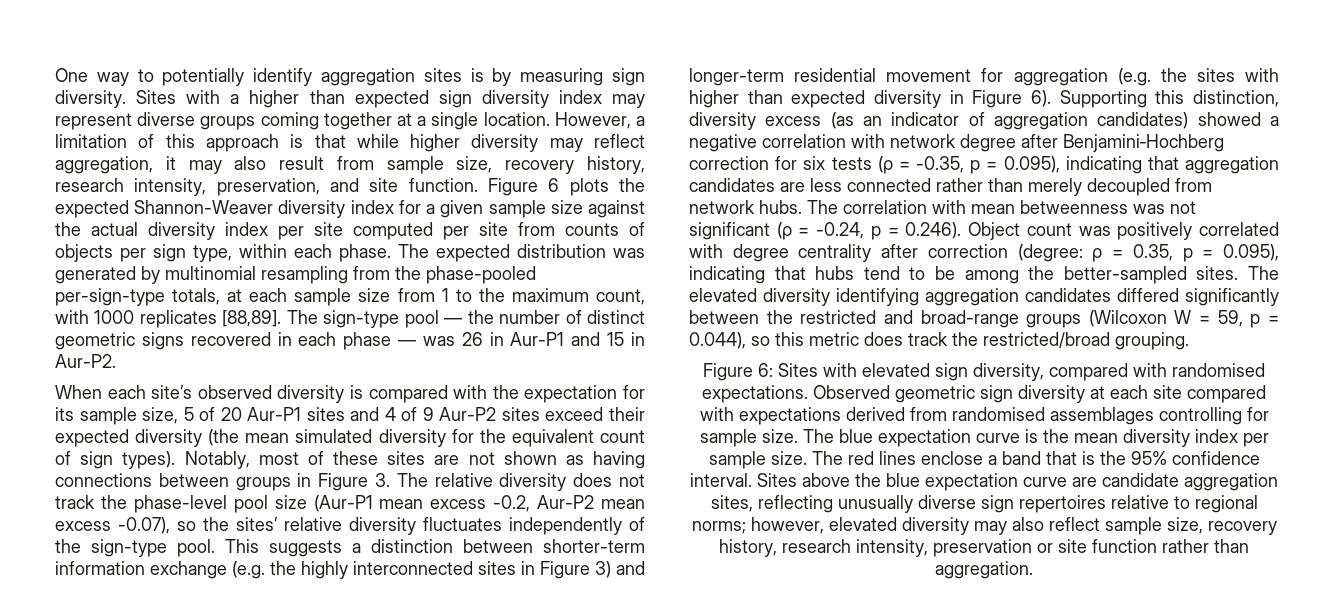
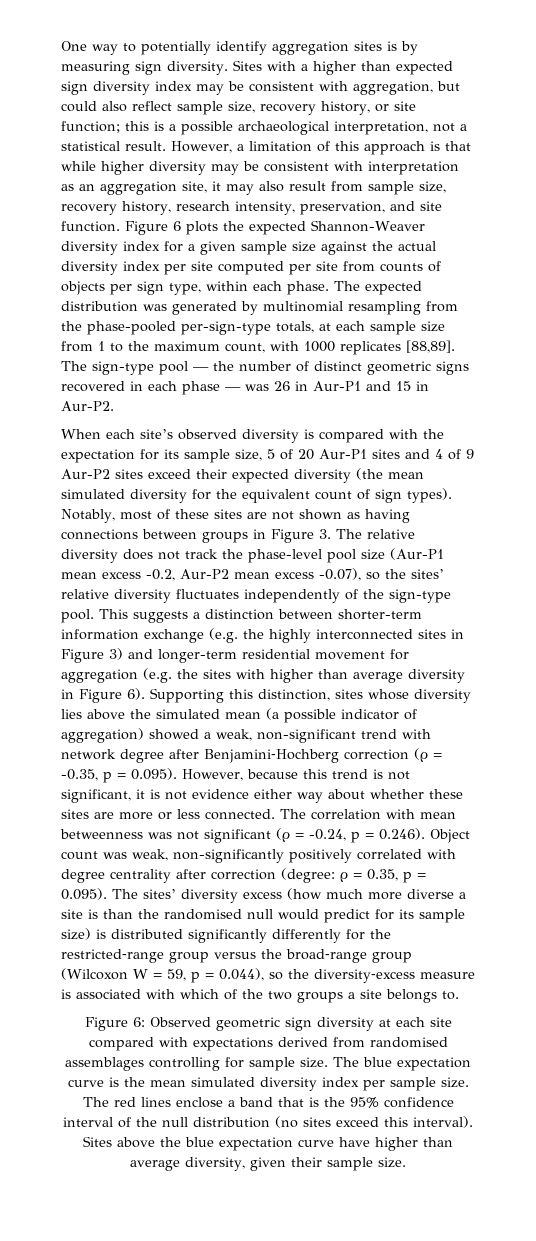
- Sites with a higher than expected sign diversity index may represent diverse groups coming together at a single location.
+ Sites with a higher than expected sign diversity index may be consistent with aggregation, but could also reflect sample size, recovery history, or site function; this is a possible archaeological interpretation, not a statistical result.
- However, a limitation of this approach is that while higher diversity may reflect aggregation, it may also result from sample size, recovery history, research intensity, preservation, and site function.
+ However, a limitation of this approach is that while higher diversity may be consistent with interpretation as an aggregation site, it may also result from sample size, recovery history, research intensity, preservation, and site function.
- This suggests a distinction between shorter-term information exchange (e.g. the highly interconnected sites in Figure 3) and longer-term residential movement for aggregation (e.g. the sites with higher than expected diversity in Figure 6).
+ This suggests a distinction between shorter-term information exchange (e.g. the highly interconnected sites in Figure 3) and longer-term residential movement for aggregation (e.g. the sites with higher than average diversity in Figure 6).
- Supporting this distinction, diversity excess (as an indicator of aggregation candidates) showed a negative correlation with network degree after Benjamini‑Hochberg correction for six tests (ρ = -0.35, p = 0.095), indicating that aggregation candidates are less connected rather than merely decoupled from network hubs.
+ Supporting this distinction, sites whose diversity lies above the simulated mean (a possible indicator of aggregation) showed a weak, non-significant trend with network degree after Benjamini‑Hochberg correction (ρ = -0.35, p = 0.095). However, because this trend is not significant, it is not evidence either way about whether these sites are more or less connected.
- The correlation with mean betweenness was not significant (ρ = -0.24, p = 0.246). Object count was positively correlated with degree centrality after correction (degree: ρ = 0.35, p = 0.095), indicating that hubs tend to be among the better-sampled sites. The elevated diversity identifying aggregation candidates differed significantly between the restricted and broad-range groups (Wilcoxon W = 59, p = 0.044), so this metric does track the restricted/broad grouping.
- Figure 6: Sites with elevated sign diversity, compared with randomised expectations. Observed geometric sign diversity at each site compared with expectations derived from randomised assemblages controlling for sample size.
+ The correlation with mean betweenness was not significant (ρ = -0.24, p = 0.246). Object count was weak, non-significantly positively correlated with degree centrality after correction (degree: ρ = 0.35, p = 0.095). The sites’ diversity excess (how much more diverse a site is than the randomised null would predict for its sample size) is distributed significantly differently for the restricted‑range group versus the broad‑range group (Wilcoxon W = 59, p = 0.044), so the diversity‑excess measure is associated with which of the two groups a site belongs to.
+ Figure 6: Observed geometric sign diversity at each site compared with expectations derived from randomised assemblages controlling for sample size.
- The blue expectation curve is the mean diversity index per sample size.
+ The blue expectation curve is the mean simulated diversity index per sample size.
- The red lines enclose a band that is the 95% confidence interval.
+ The red lines enclose a band that is the 95% confidence interval of the null distribution (no sites exceed this interval).
- Sites above the blue expectation curve are candidate aggregation sites, reflecting unusually diverse sign repertoires relative to regional norms; however, elevated diversity may also reflect sample size, recovery history, research intensity, preservation or site function rather than aggregation.
+ Sites above the blue expectation curve have higher than average diversity, given their sample size.

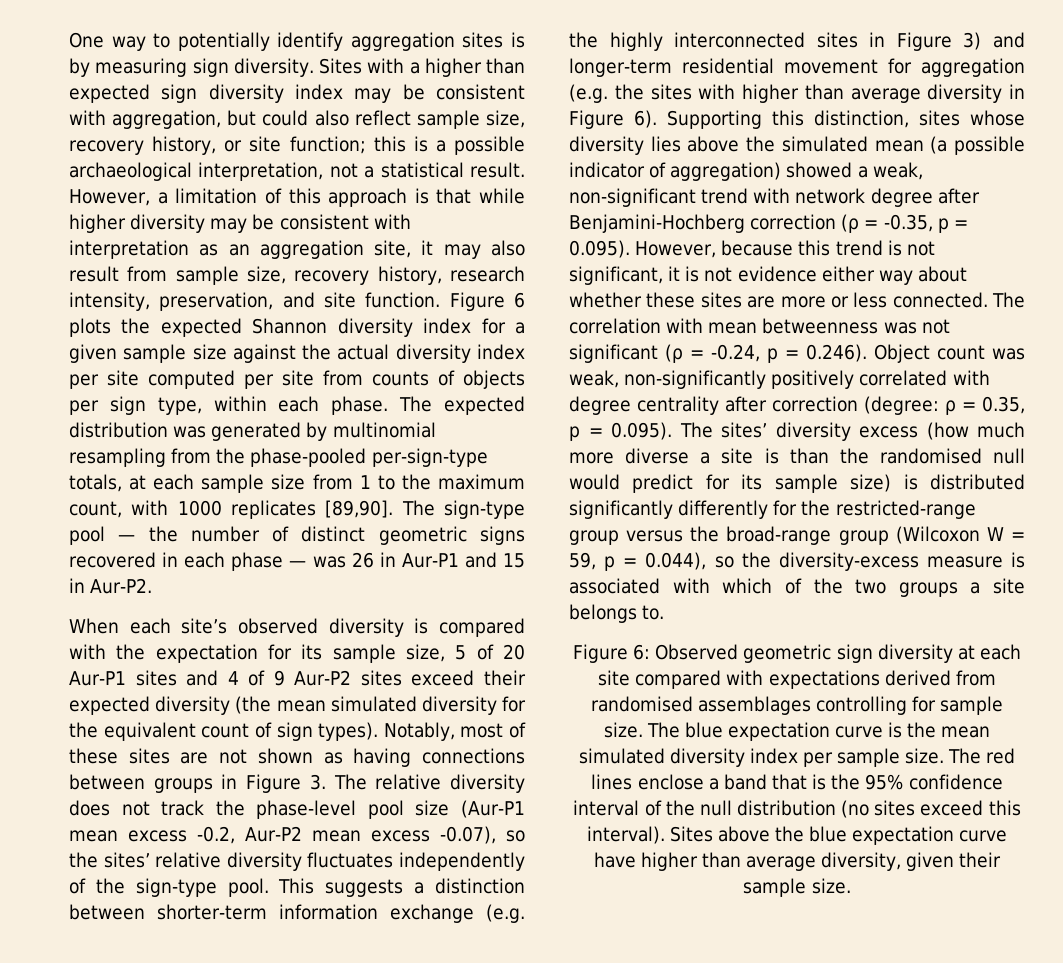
- Figure 6 plots the expected Shannon-Weaver diversity index for a given sample size against the actual diversity index per site computed per site from counts of objects per sign type, within each phase.
+ Figure 6 plots the expected Shannon diversity index for a given sample size against the actual diversity index per site computed per site from counts of objects per sign type, within each phase.
- The expected distribution was generated by multinomial resampling from the phase-pooled per-sign-type totals, at each sample size from 1 to the maximum count, with 1000 replicates [88,89].
+ The expected distribution was generated by multinomial resampling from the phase-pooled per-sign-type totals, at each sample size from 1 to the maximum count, with 1000 replicates [89,90].

